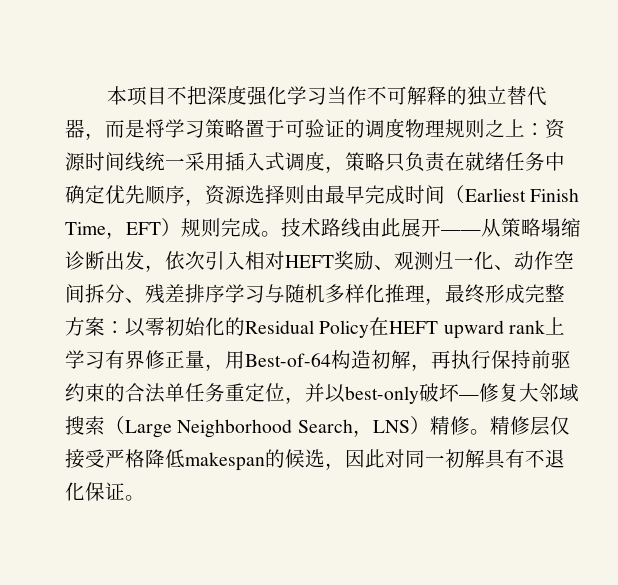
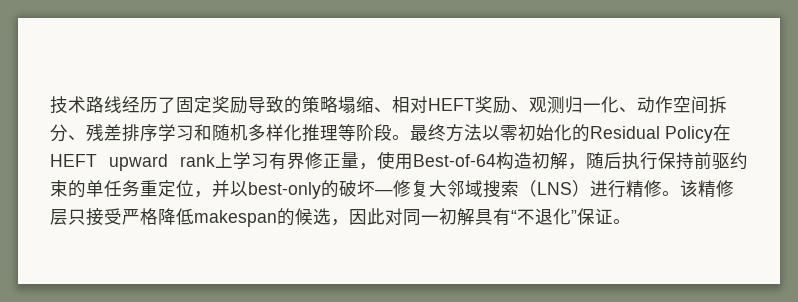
- 本项目不把深度强化学习当作不可解释的独立替代器，而是将学习策略置于可验证的调度物理规则之上：资源时间线统一采用插入式调度，策略只负责在就绪任务中确定优先顺序，资源选择则由最早完成时间（Earliest Finish Time，EFT）规则完成。技术路线由此展开——从策略塌缩诊断出发，依次引入相对HEFT奖励、观测归一化、动作空间拆分、残差排序学习与随机多样化推理，最终形成完整方案：以零初始化的Residual Policy在HEFT upward rank上学习有界修正量，用Best-of-64构造初解，再执行保持前驱约束的合法单任务重定位，并以best-only破坏—修复大邻域搜索（Large Neighborhood Search，LNS）精修。精修层仅接受严格降低makespan的候选，因此对同一初解具有不退化保证。
+ 技术路线经历了固定奖励导致的策略塌缩、相对HEFT奖励、观测归一化、动作空间拆分、残差排序学习和随机多样化推理等阶段。最终方法以零初始化的Residual Policy在HEFT upward rank上学习有界修正量，使用Best-of-64构造初解，随后执行保持前驱约束的单任务重定位，并以best-only的破坏—修复大邻域搜索（LNS）进行精修。该精修层只接受严格降低makespan的候选，因此对同一初解具有“不退化”保证。

